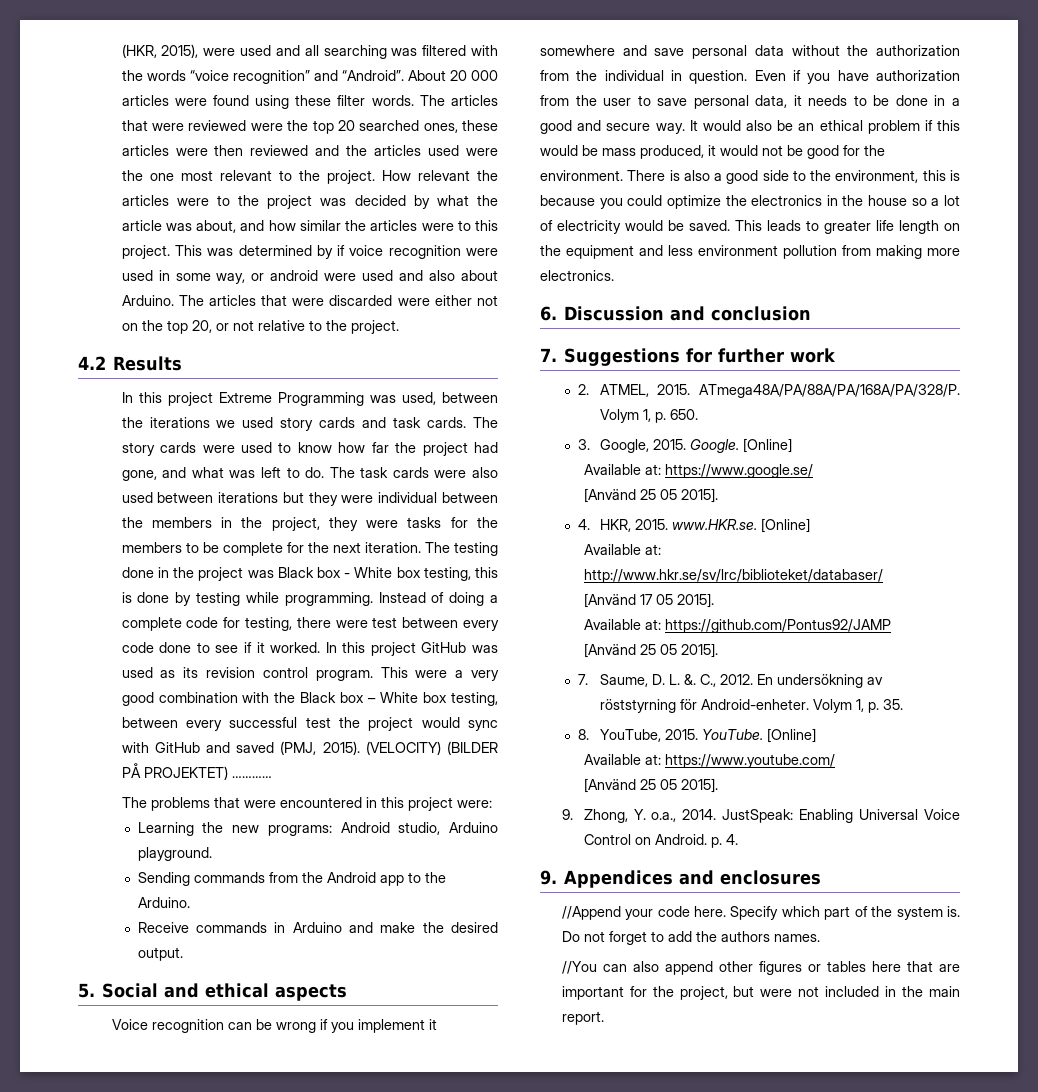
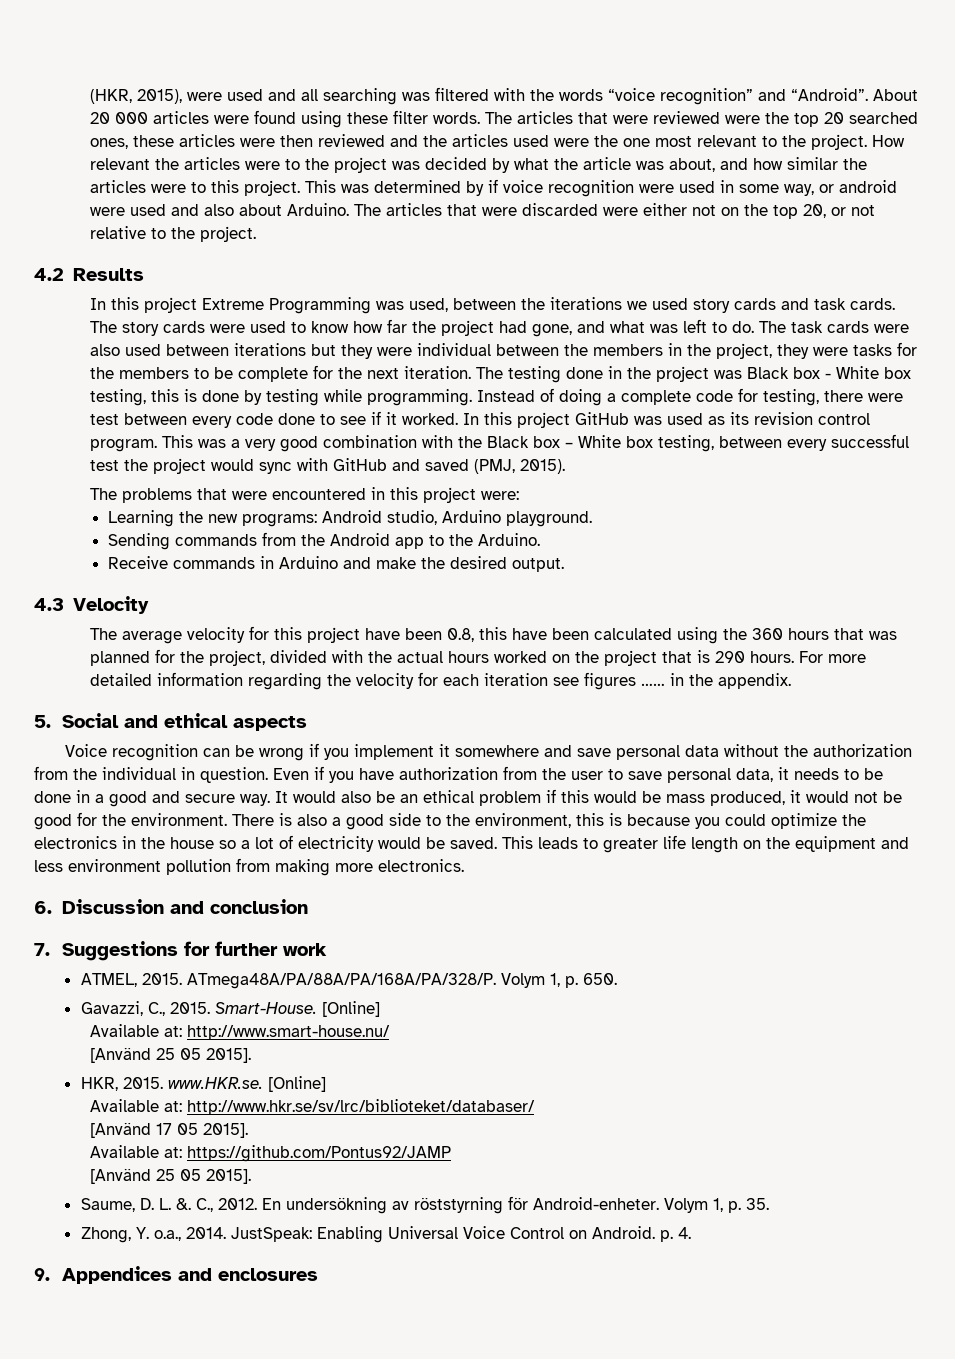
- This were a very good combination with the Black box – White box testing, between every successful test the project would sync with GitHub and saved (PMJ, 2015). (VELOCITY) (BILDER PÅ PROJEKTET) …………
+ This was a very good combination with the Black box – White box testing, between every successful test the project would sync with GitHub and saved (PMJ, 2015).
+ 4.3 Velocity
+ The average velocity for this project have been 0.8, this have been calculated using the 360 hours that was planned for the project, divided with the actual hours worked on the project that is 290 hours. For more detailed information regarding the velocity for each iteration see figures …… in the appendix.
- 2. ATMEL, 2015.
+ ATMEL, 2015.
- 3. Google, 2015. Google. [Online]
- Available at: https://www.google.se/
+ Gavazzi, C., 2015. Smart-House. [Online]
+ Available at: http://www.smart-house.nu/
  [Använd 25 05 2015].
- 4. HKR, 2015. www.HKR.se. [Online]
+ HKR, 2015. www.HKR.se. [Online]
- 7. Saume, D. L. &.
+ Saume, D. L. &.
- 8. YouTube, 2015. YouTube. [Online]
- Available at: https://www.youtube.com/
- [Använd 25 05 2015].
- 9. Zhong, Y. o.a., 2014.
+ Zhong, Y. o.a., 2014.
- //Append your code here. Specify which part of the system is. Do not forget to add the authors names.
- //You can also append other figures or tables here that are important for the project, but were not included in the main report.

